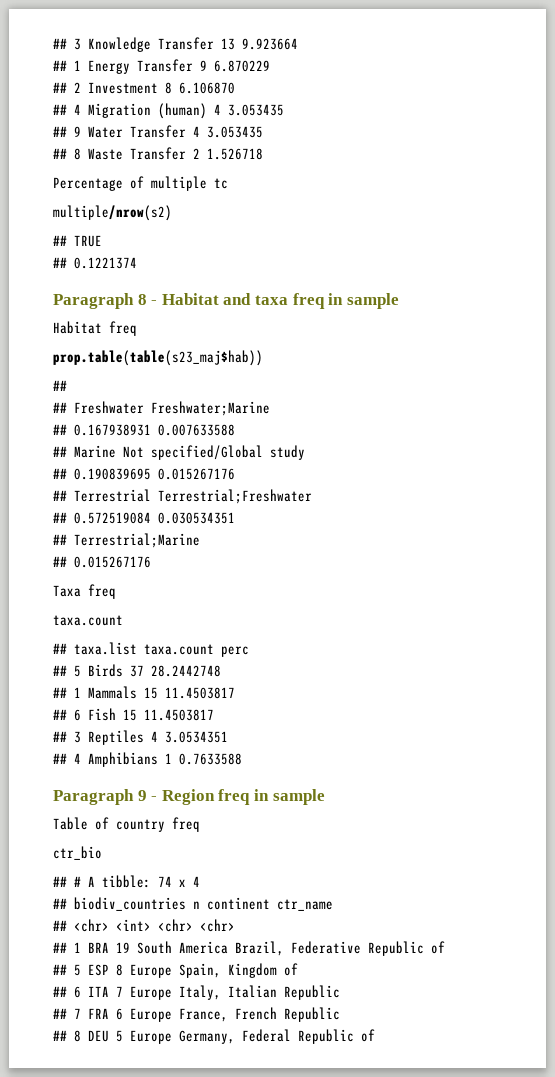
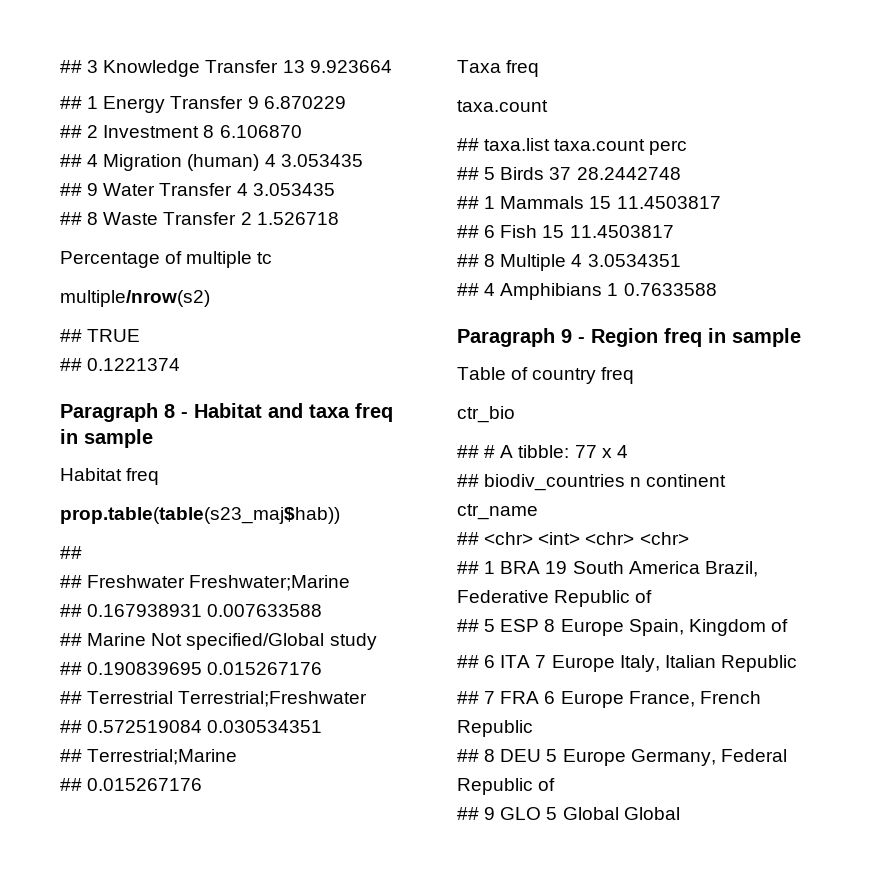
- ## 3 Reptiles 4 3.0534351
+ ## 8 Multiple 4 3.0534351
- ## # A tibble: 74 x 4
+ ## # A tibble: 77 x 4
+ ## 9 GLO 5 Global Global

